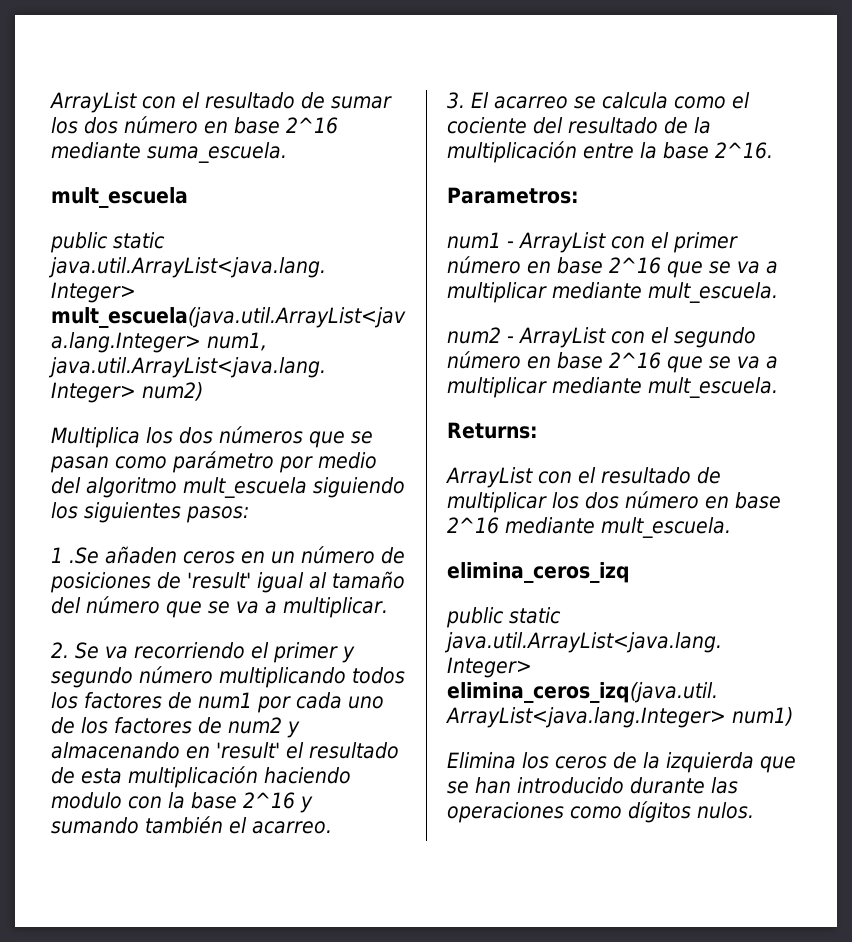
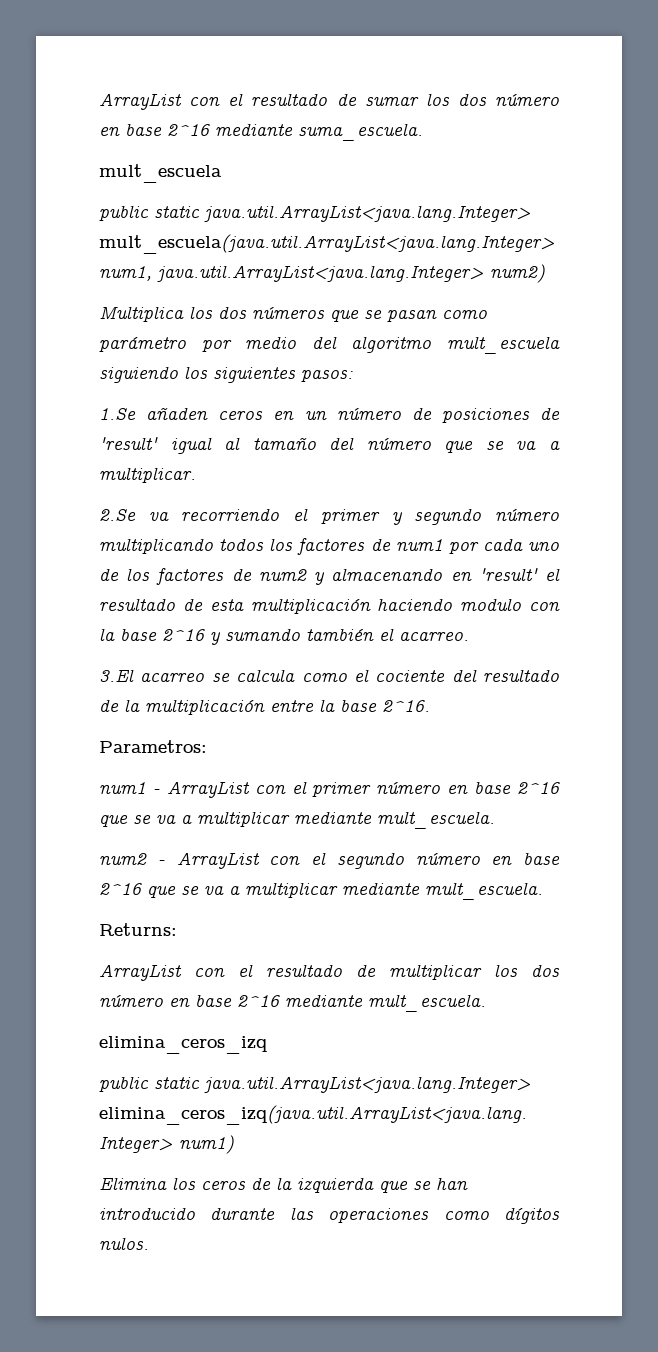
- 1 .Se añaden ceros en un número de posiciones de 'result' igual al tamaño del número que se va a multiplicar.
+ 1.Se añaden ceros en un número de posiciones de 'result' igual al tamaño del número que se va a multiplicar.
- 2. Se va recorriendo el primer y segundo número multiplicando todos los factores de num1 por cada uno de los factores de num2 y almacenando en 'result' el resultado de esta multiplicación haciendo modulo con la base 2^16 y sumando también el acarreo.
+ 2.Se va recorriendo el primer y segundo número multiplicando todos los factores de num1 por cada uno de los factores de num2 y almacenando en 'result' el resultado de esta multiplicación haciendo modulo con la base 2^16 y sumando también el acarreo.
- 3. El acarreo se calcula como el cociente del resultado de la multiplicación entre la base 2^16.
+ 3.El acarreo se calcula como el cociente del resultado de la multiplicación entre la base 2^16.

